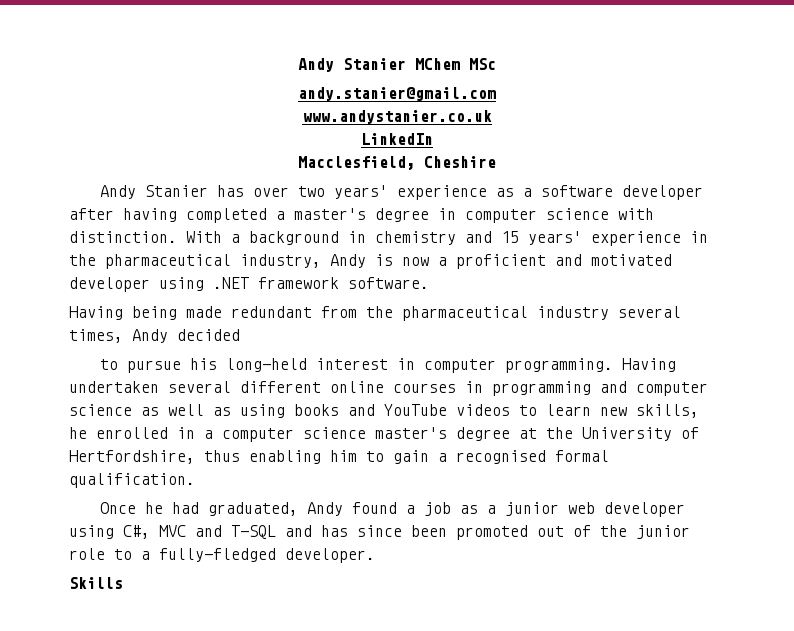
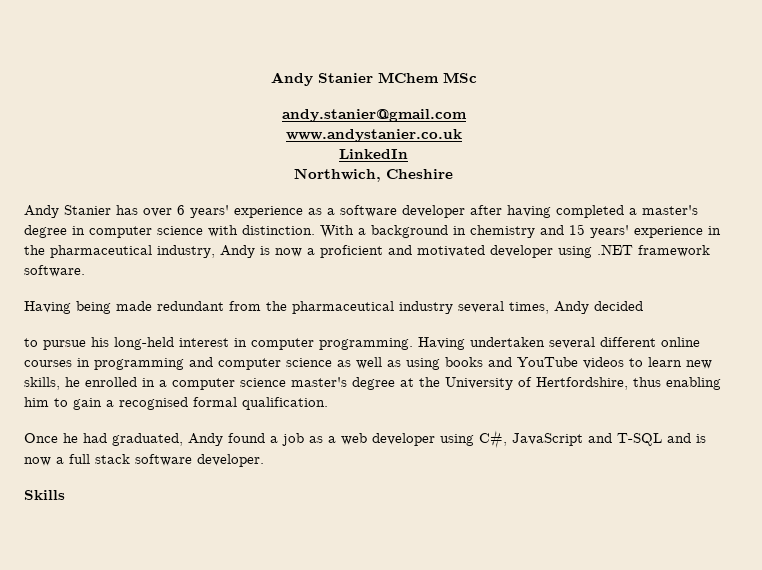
- Macclesfield, Cheshire
+ Northwich, Cheshire
- Andy Stanier has over two years' experience as a software developer after having completed a master's degree in computer science with distinction.
+ Andy Stanier has over 6 years' experience as a software developer after having completed a master's degree in computer science with distinction.
- Once he had graduated, Andy found a job as a junior web developer using C#, MVC and T-SQL and has since been promoted out of the junior role to a fully-fledged developer.
+ Once he had graduated, Andy found a job as a web developer using C#, JavaScript and T-SQL and is now a full stack software developer.

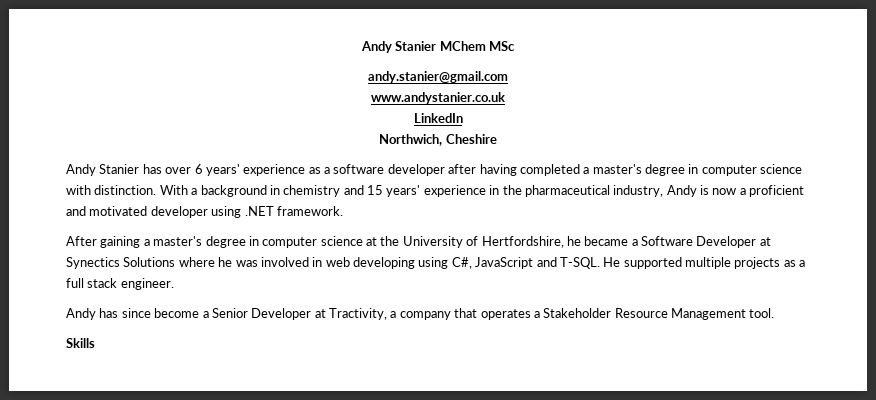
- With a background in chemistry and 15 years' experience in the pharmaceutical industry, Andy is now a proficient and motivated developer using .NET framework software.
- Having being made redundant from the pharmaceutical industry several times, Andy decided
- to pursue his long-held interest in computer programming. Having undertaken several different online courses in programming and computer science as well as using books and YouTube videos to learn new skills, he enrolled in a computer science master's degree at the University of Hertfordshire, thus enabling him to gain a recognised formal qualification.
- Once he had graduated, Andy found a job as a web developer using C#, JavaScript and T-SQL and is now a full stack software developer.
+ With a background in chemistry and 15 years' experience in the pharmaceutical industry, Andy is now a proficient and motivated developer using .NET framework.
+ After gaining a master's degree in computer science at the University of Hertfordshire, he became a Software Developer at Synectics Solutions where he was involved in web developing using C#, JavaScript and T-SQL. He supported multiple projects as a full stack engineer.
+ Andy has since become a Senior Developer at Tractivity, a company that operates a Stakeholder Resource Management tool.

